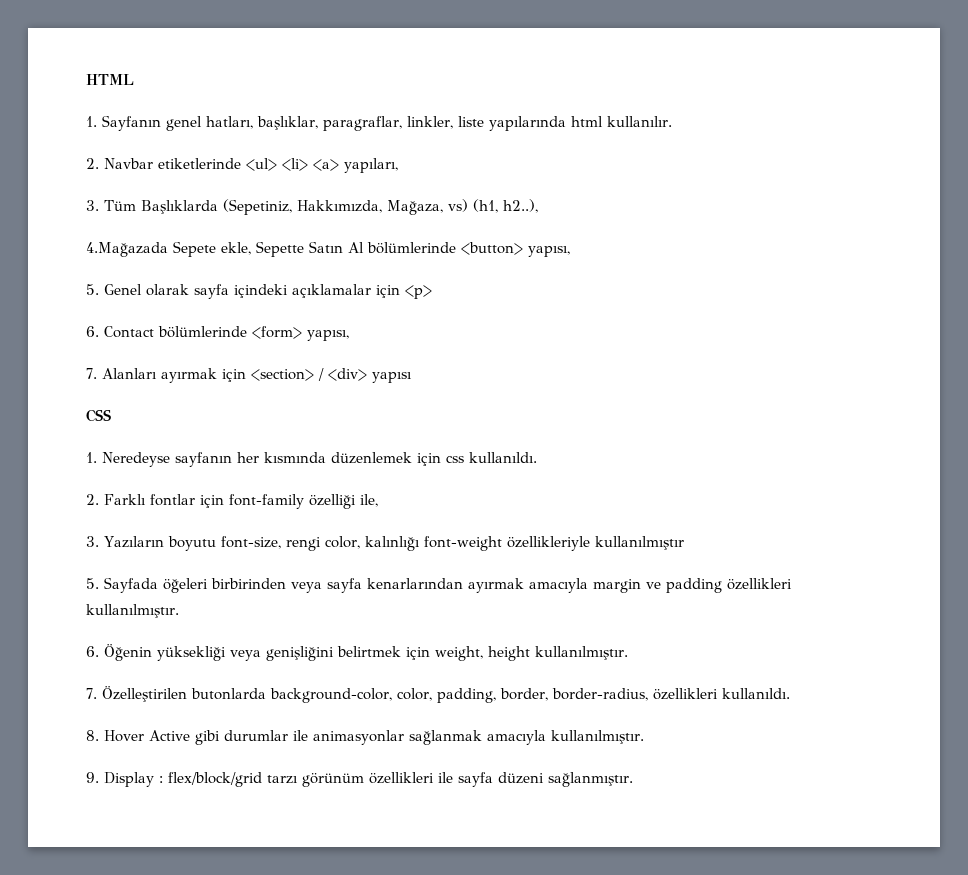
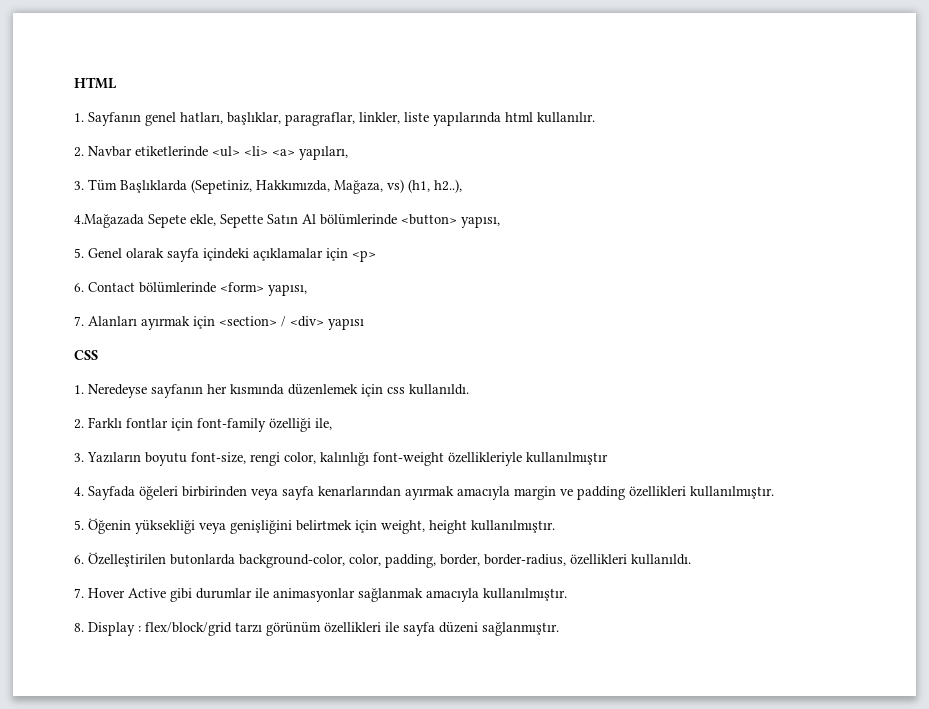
- 5. Sayfada öğeleri birbirinden veya sayfa kenarlarından ayırmak amacıyla margin ve padding özellikleri kullanılmıştır.
+ 4. Sayfada öğeleri birbirinden veya sayfa kenarlarından ayırmak amacıyla margin ve padding özellikleri kullanılmıştır.
- 6. Öğenin yüksekliği veya genişliğini belirtmek için weight, height kullanılmıştır.
+ 5. Öğenin yüksekliği veya genişliğini belirtmek için weight, height kullanılmıştır.
- 7. Özelleştirilen butonlarda background-color, color, padding, border, border-radius, özellikleri kullanıldı.
+ 6. Özelleştirilen butonlarda background-color, color, padding, border, border-radius, özellikleri kullanıldı.
- 8. Hover Active gibi durumlar ile animasyonlar sağlanmak amacıyla kullanılmıştır.
+ 7. Hover Active gibi durumlar ile animasyonlar sağlanmak amacıyla kullanılmıştır.
- 9. Display : flex/block/grid tarzı görünüm özellikleri ile sayfa düzeni sağlanmıştır.
+ 8. Display : flex/block/grid tarzı görünüm özellikleri ile sayfa düzeni sağlanmıştır.

